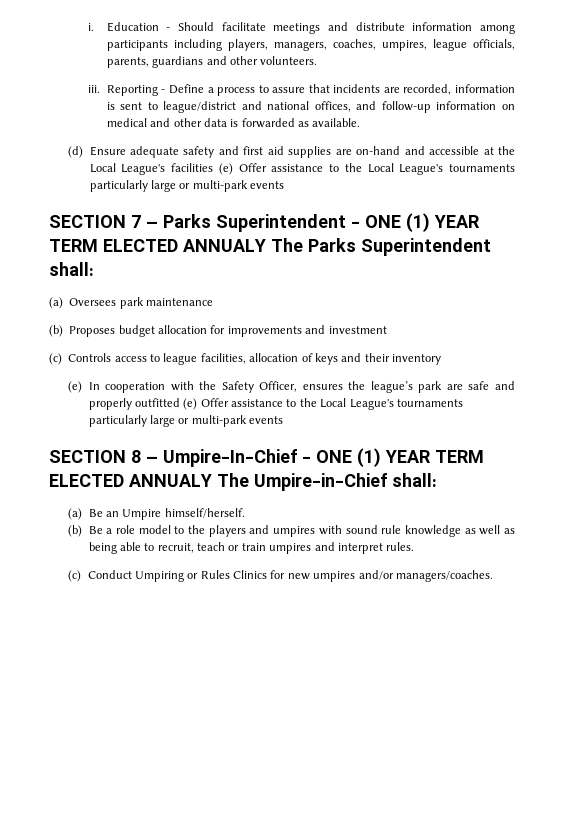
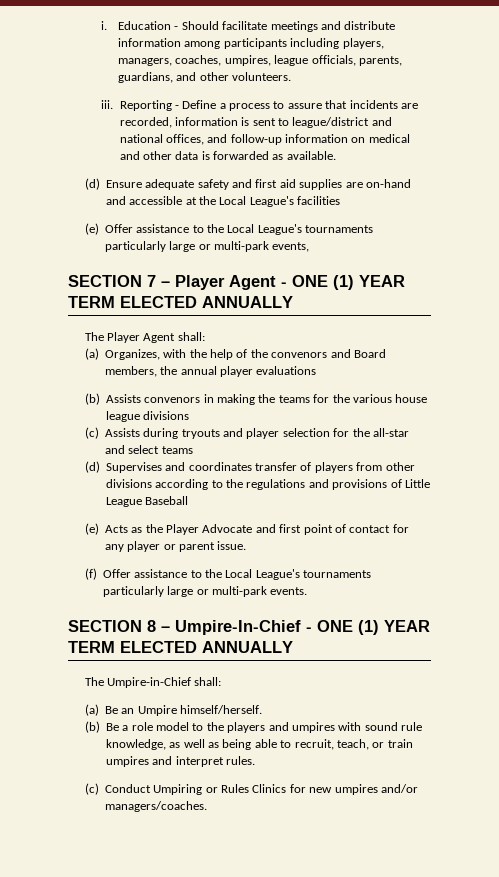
- Education - Should facilitate meetings and distribute information among participants including players, managers, coaches, umpires, league officials, parents, guardians and other volunteers.
+ Education - Should facilitate meetings and distribute information among participants including players, managers, coaches, umpires, league officials, parents, guardians, and other volunteers.
- (d) Ensure adequate safety and first aid supplies are on-hand and accessible at the Local League's facilities (e) Offer assistance to the Local League's tournaments particularly large or multi-park events
+ (d) Ensure adequate safety and first aid supplies are on-hand and accessible at the Local League's facilities
+ (e) Offer assistance to the Local League's tournaments particularly large or multi-park events,
- SECTION 7 – Parks Superintendent - ONE (1) YEAR TERM ELECTED ANNUALY The Parks Superintendent shall:
- (a) Oversees park maintenance
- (b) Proposes budget allocation for improvements and investment
- (c) Controls access to league facilities, allocation of keys and their inventory
- (e) In cooperation with the Safety Officer, ensures the league’s park are safe and properly outfitted (e) Offer assistance to the Local League's tournaments particularly large or multi-park events
+ SECTION 7 – Player Agent - ONE (1) YEAR TERM ELECTED ANNUALLY
+ The Player Agent shall:
+ (a) Organizes, with the help of the convenors and Board members, the annual player evaluations
+ (b) Assists convenors in making the teams for the various house league divisions
+ (c) Assists during tryouts and player selection for the all-star and select teams
+ (d) Supervises and coordinates transfer of players from other divisions according to the regulations and provisions of Little League Baseball
+ (e) Acts as the Player Advocate and first point of contact for any player or parent issue.
+ (f) Offer assistance to the Local League's tournaments particularly large or multi-park events.
- SECTION 8 – Umpire-In-Chief - ONE (1) YEAR TERM ELECTED ANNUALY The Umpire-in-Chief shall:
+ SECTION 8 – Umpire-In-Chief - ONE (1) YEAR TERM ELECTED ANNUALLY
+ The Umpire-in-Chief shall:
- (b) Be a role model to the players and umpires with sound rule knowledge as well as being able to recruit, teach or train umpires and interpret rules.
+ (b) Be a role model to the players and umpires with sound rule knowledge, as well as being able to recruit, teach, or train umpires and interpret rules.

